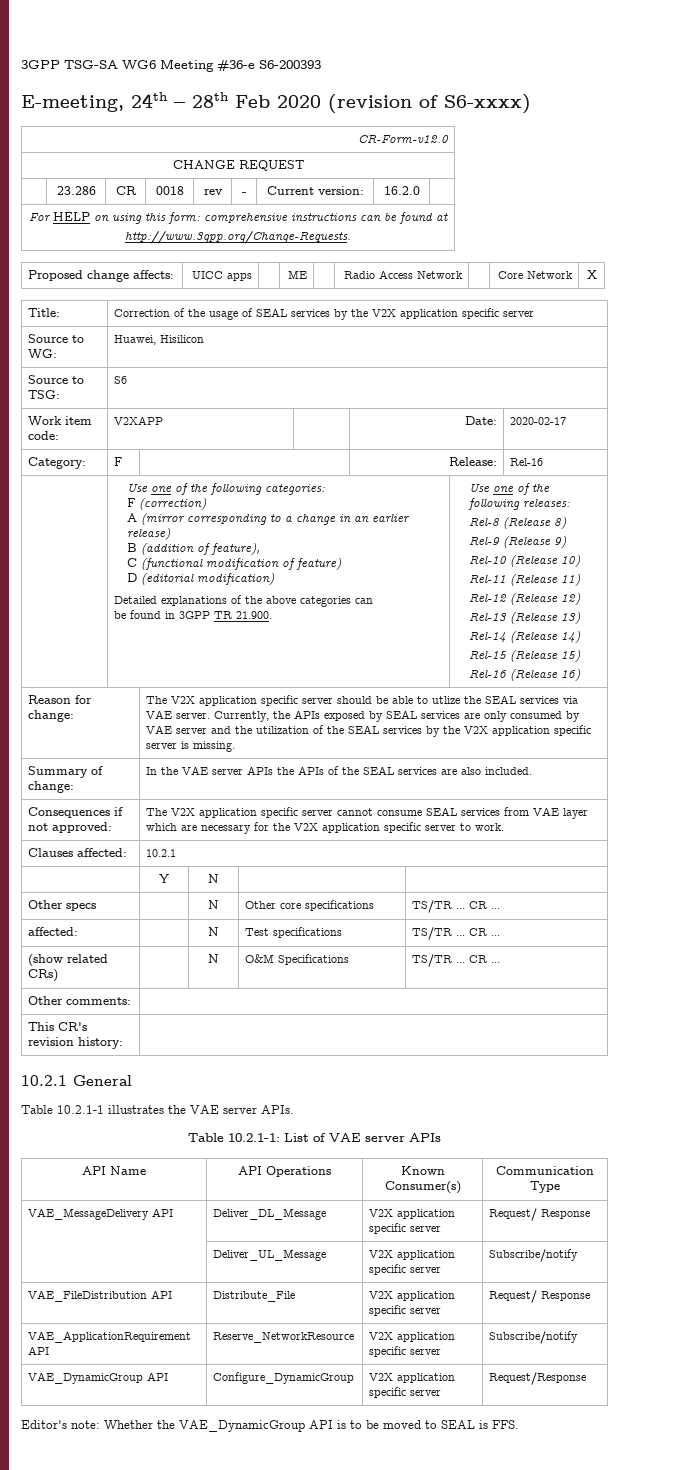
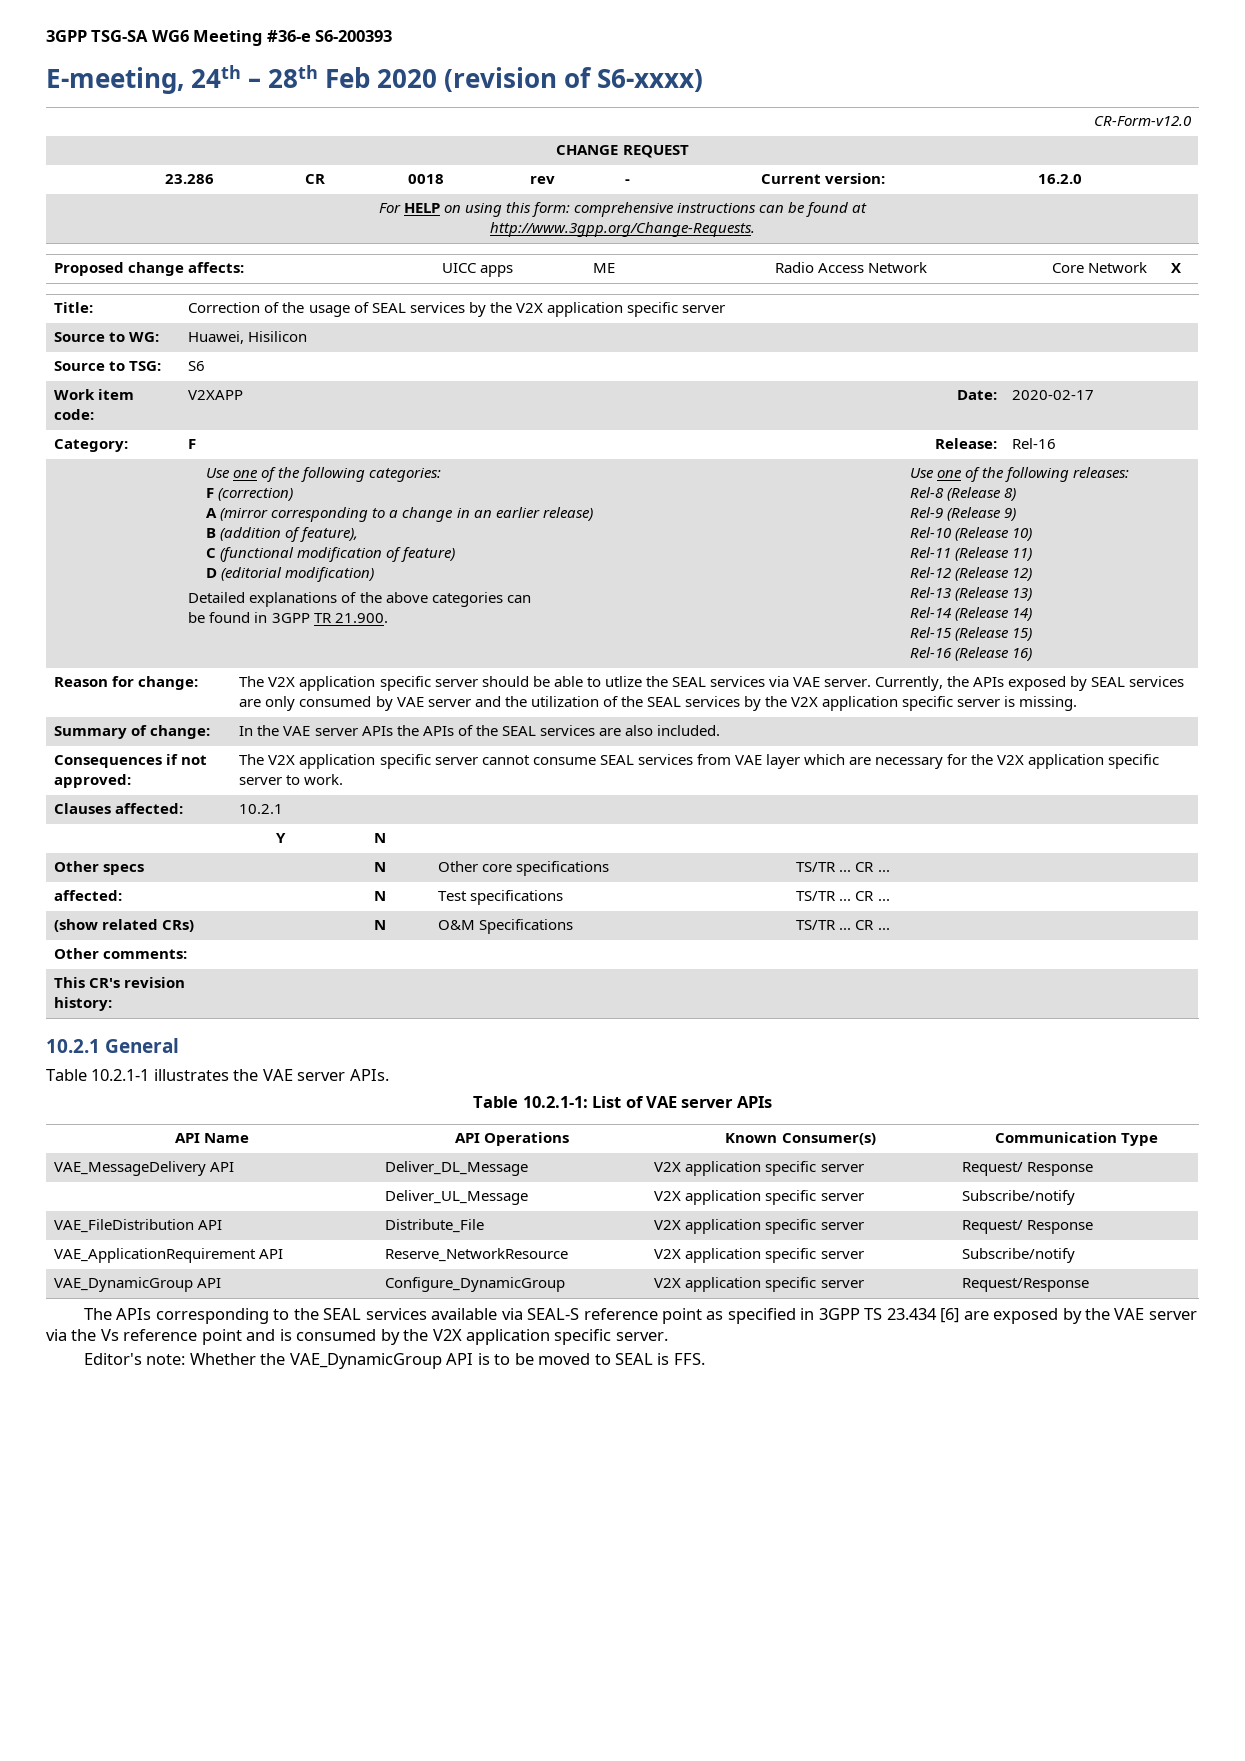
+ The APIs corresponding to the SEAL services available via SEAL-S reference point as specified in 3GPP TS 23.434 [6] are exposed by the VAE server via the Vs reference point and is consumed by the V2X application specific server.

